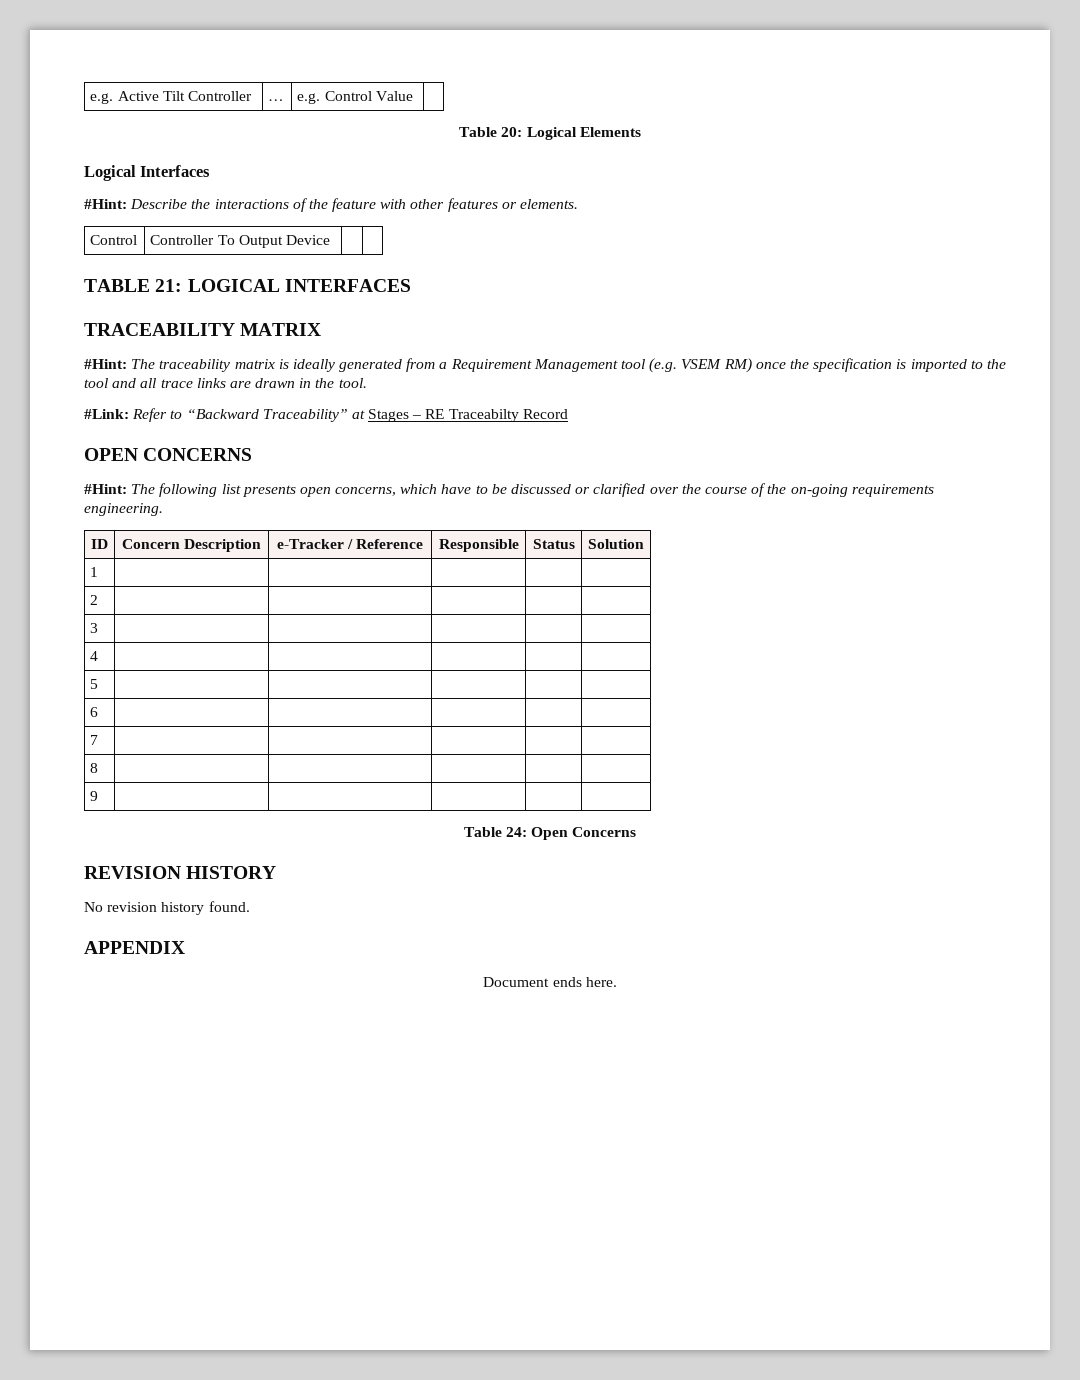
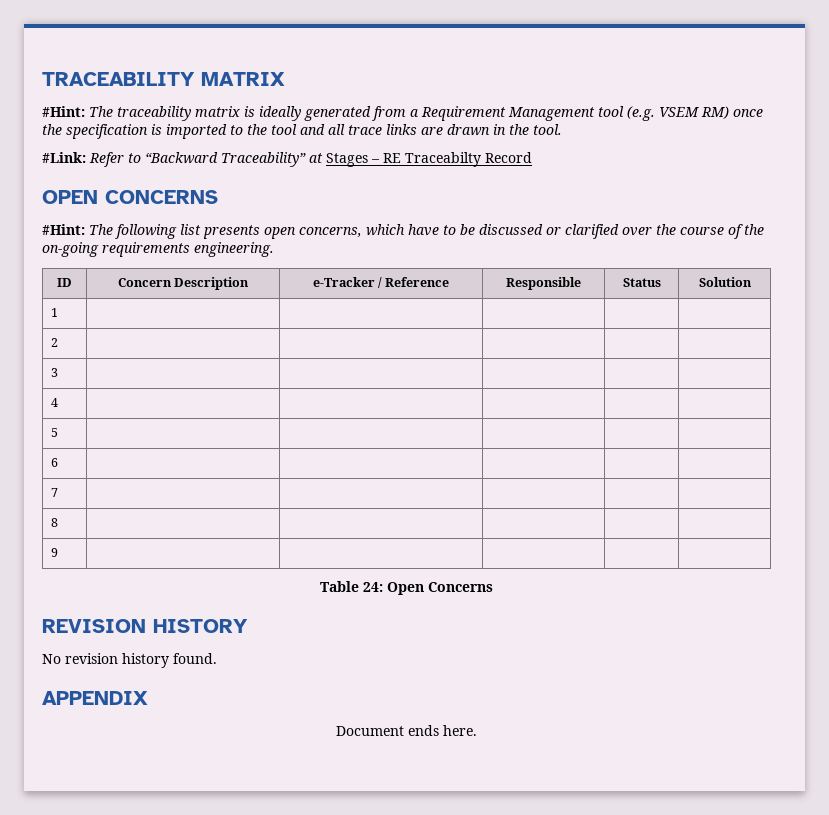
- e.g. Active Tilt Controller | … | e.g. Control Value |
- Table 20: Logical Elements
- Logical Interfaces
- #Hint: Describe the interactions of the feature with other features or elements.
- Control | Controller To Output Device | |
- TABLE 21: LOGICAL INTERFACES

